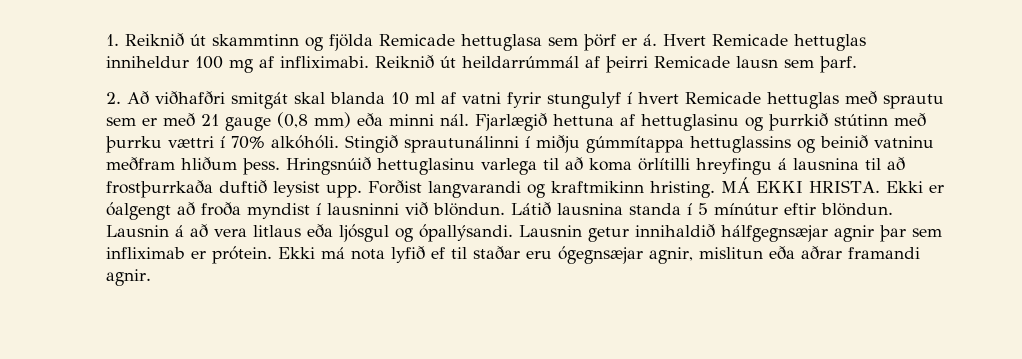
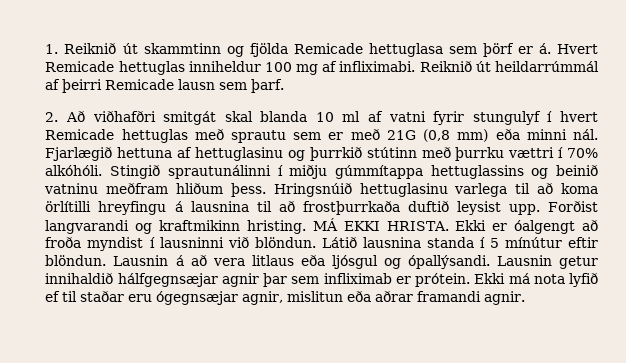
- 2. Að viðhafðri smitgát skal blanda 10 ml af vatni fyrir stungulyf í hvert Remicade hettuglas með sprautu sem er með 21 gauge (0,8 mm) eða minni nál.
+ 2. Að viðhafðri smitgát skal blanda 10 ml af vatni fyrir stungulyf í hvert Remicade hettuglas með sprautu sem er með 21G (0,8 mm) eða minni nál.

